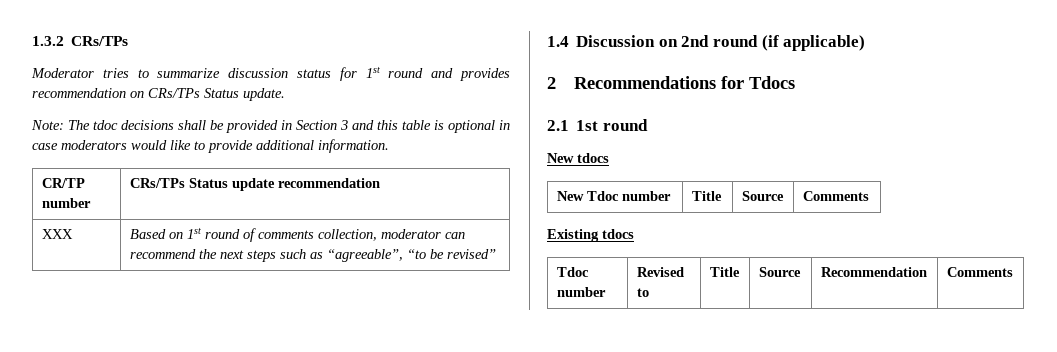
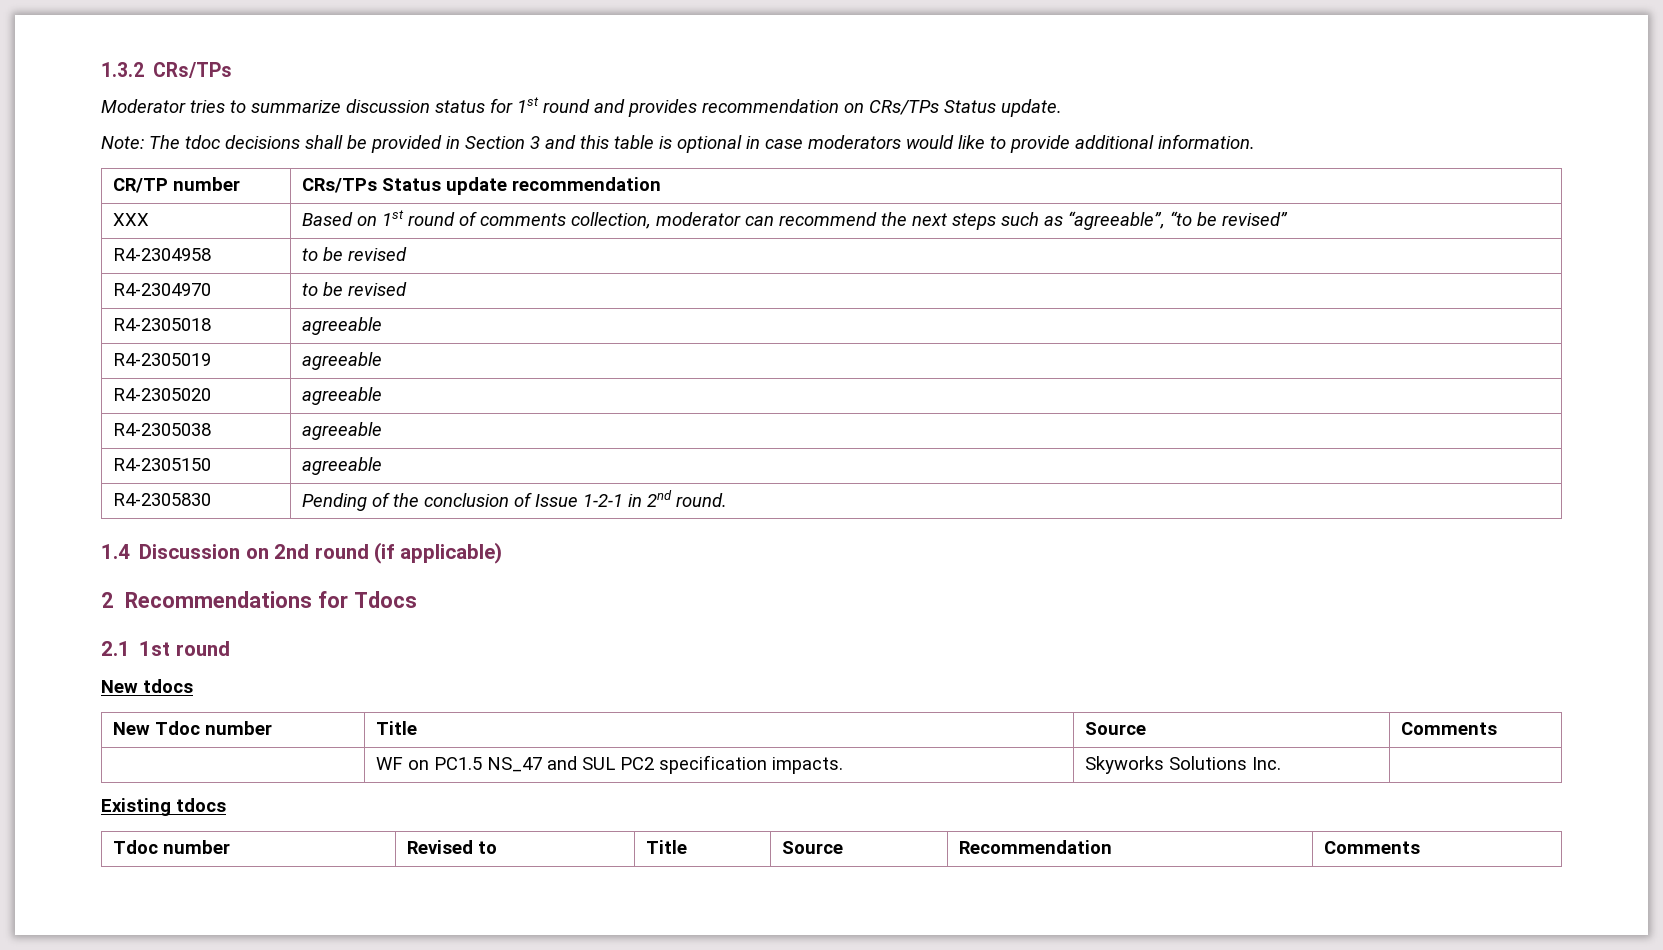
+ R4-2304958 | to be revised
+ R4-2304970 | to be revised
+ R4-2305018 | agreeable
+ R4-2305019 | agreeable
+ R4-2305020 | agreeable
+ R4-2305038 | agreeable
+ R4-2305150 | agreeable
+ R4-2305830 | Pending of the conclusion of Issue 1-2-1 in 2nd round.
+ | WF on PC1.5 NS_47 and SUL PC2 specification impacts. | Skyworks Solutions Inc. |

